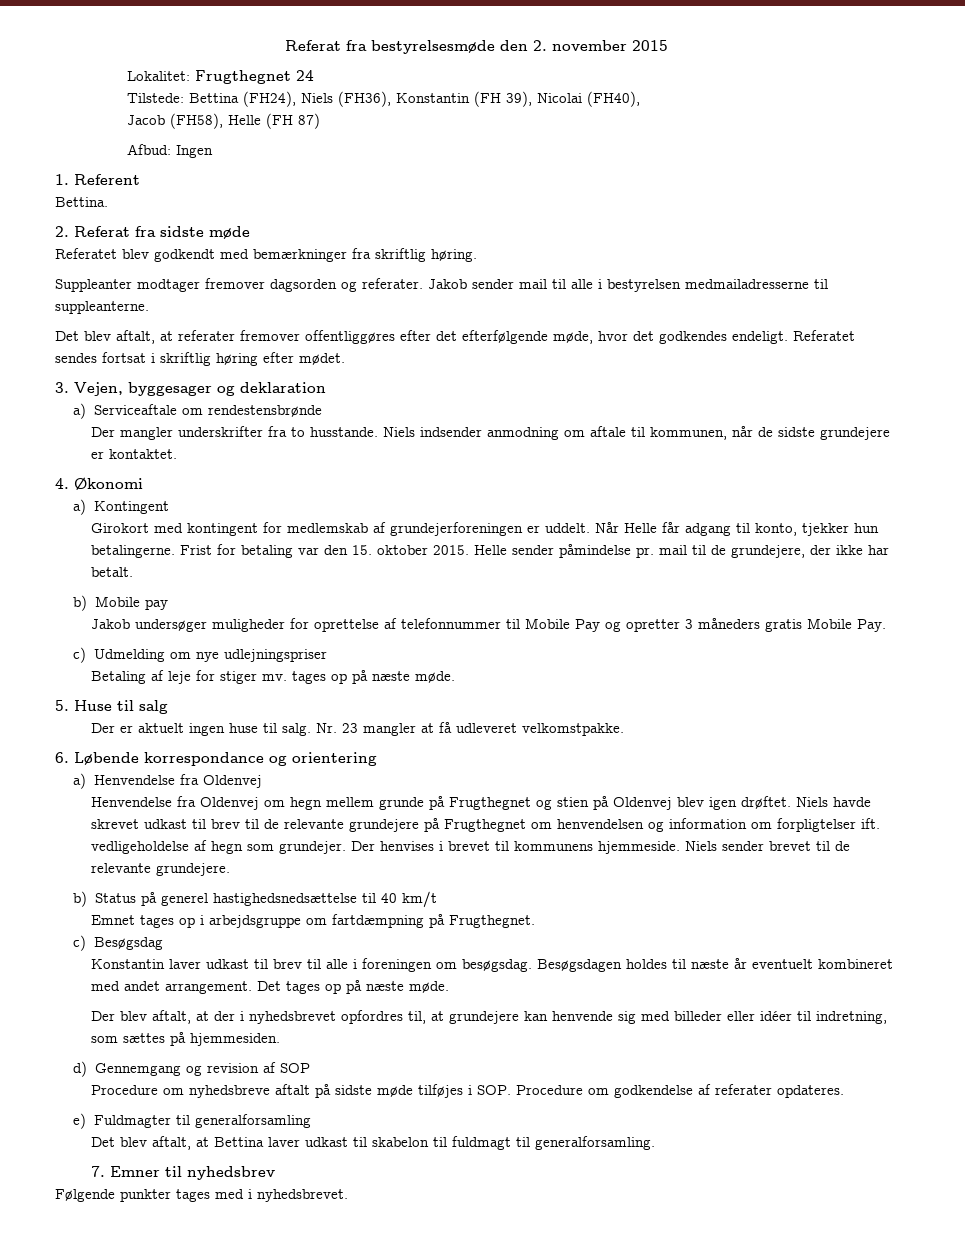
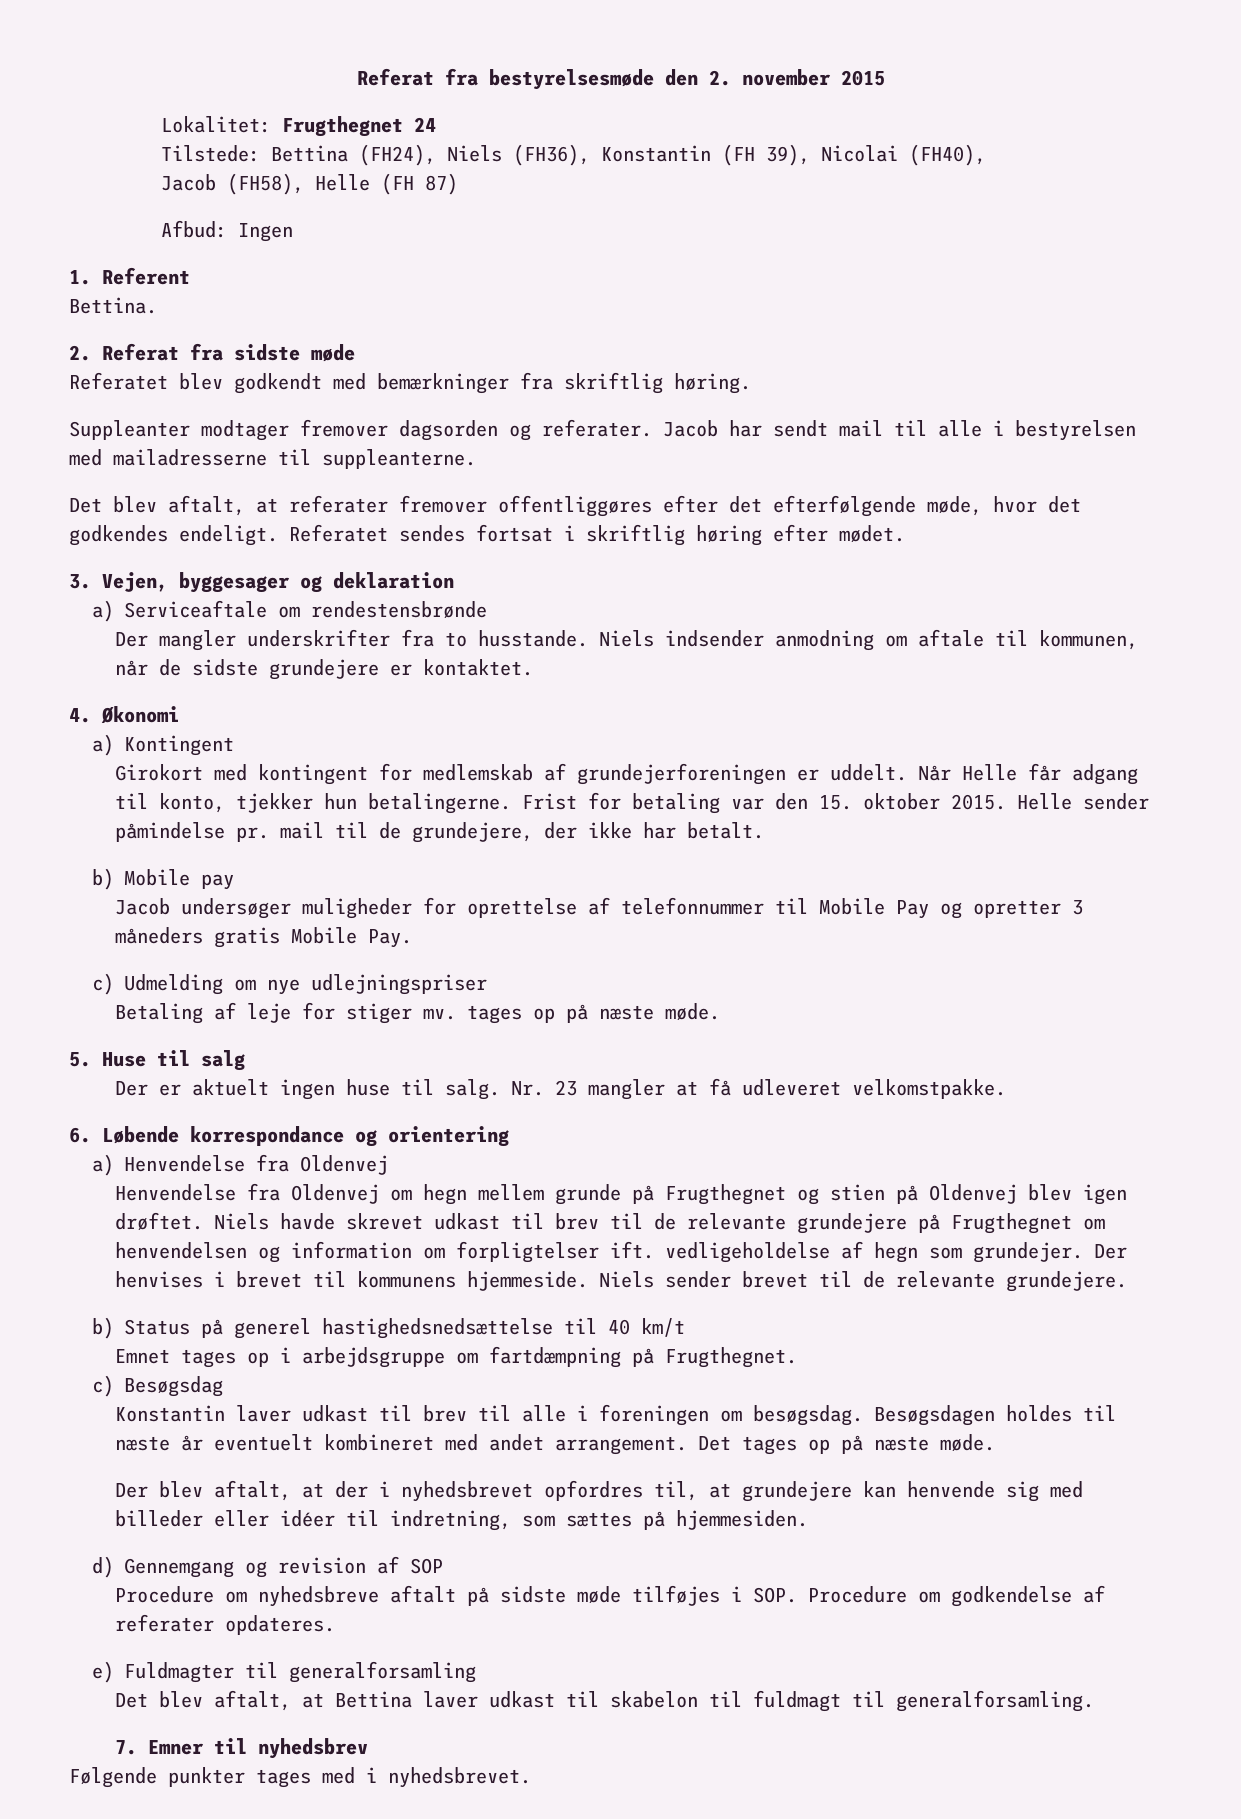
- Jakob sender mail til alle i bestyrelsen medmailadresserne til suppleanterne.
+ Jacob har sendt mail til alle i bestyrelsen med mailadresserne til suppleanterne.
- Jakob undersøger muligheder for oprettelse af telefonnummer til Mobile Pay og opretter 3 måneders gratis Mobile Pay.
+ Jacob undersøger muligheder for oprettelse af telefonnummer til Mobile Pay og opretter 3 måneders gratis Mobile Pay.

